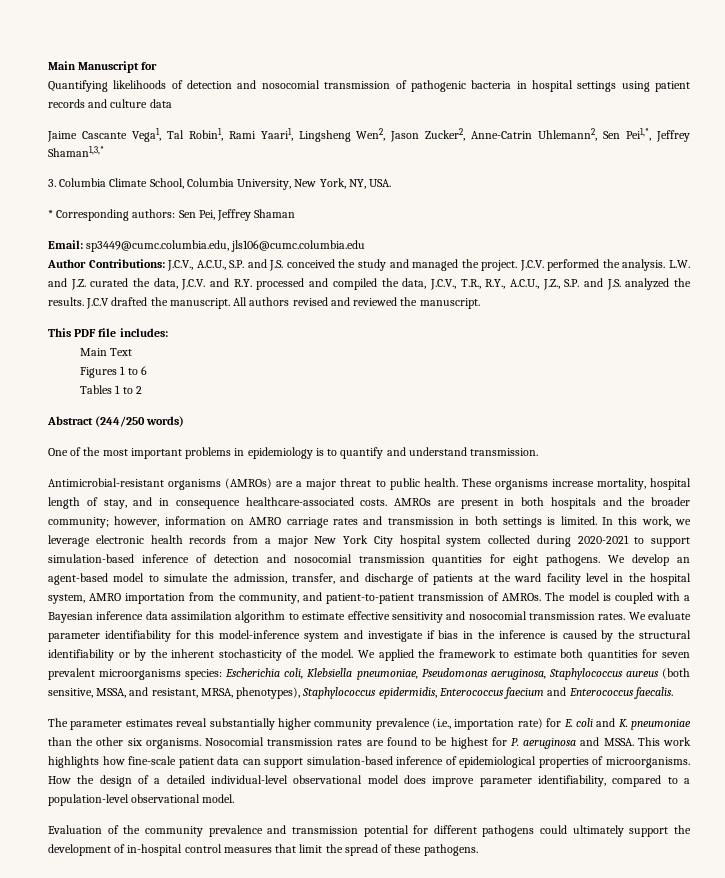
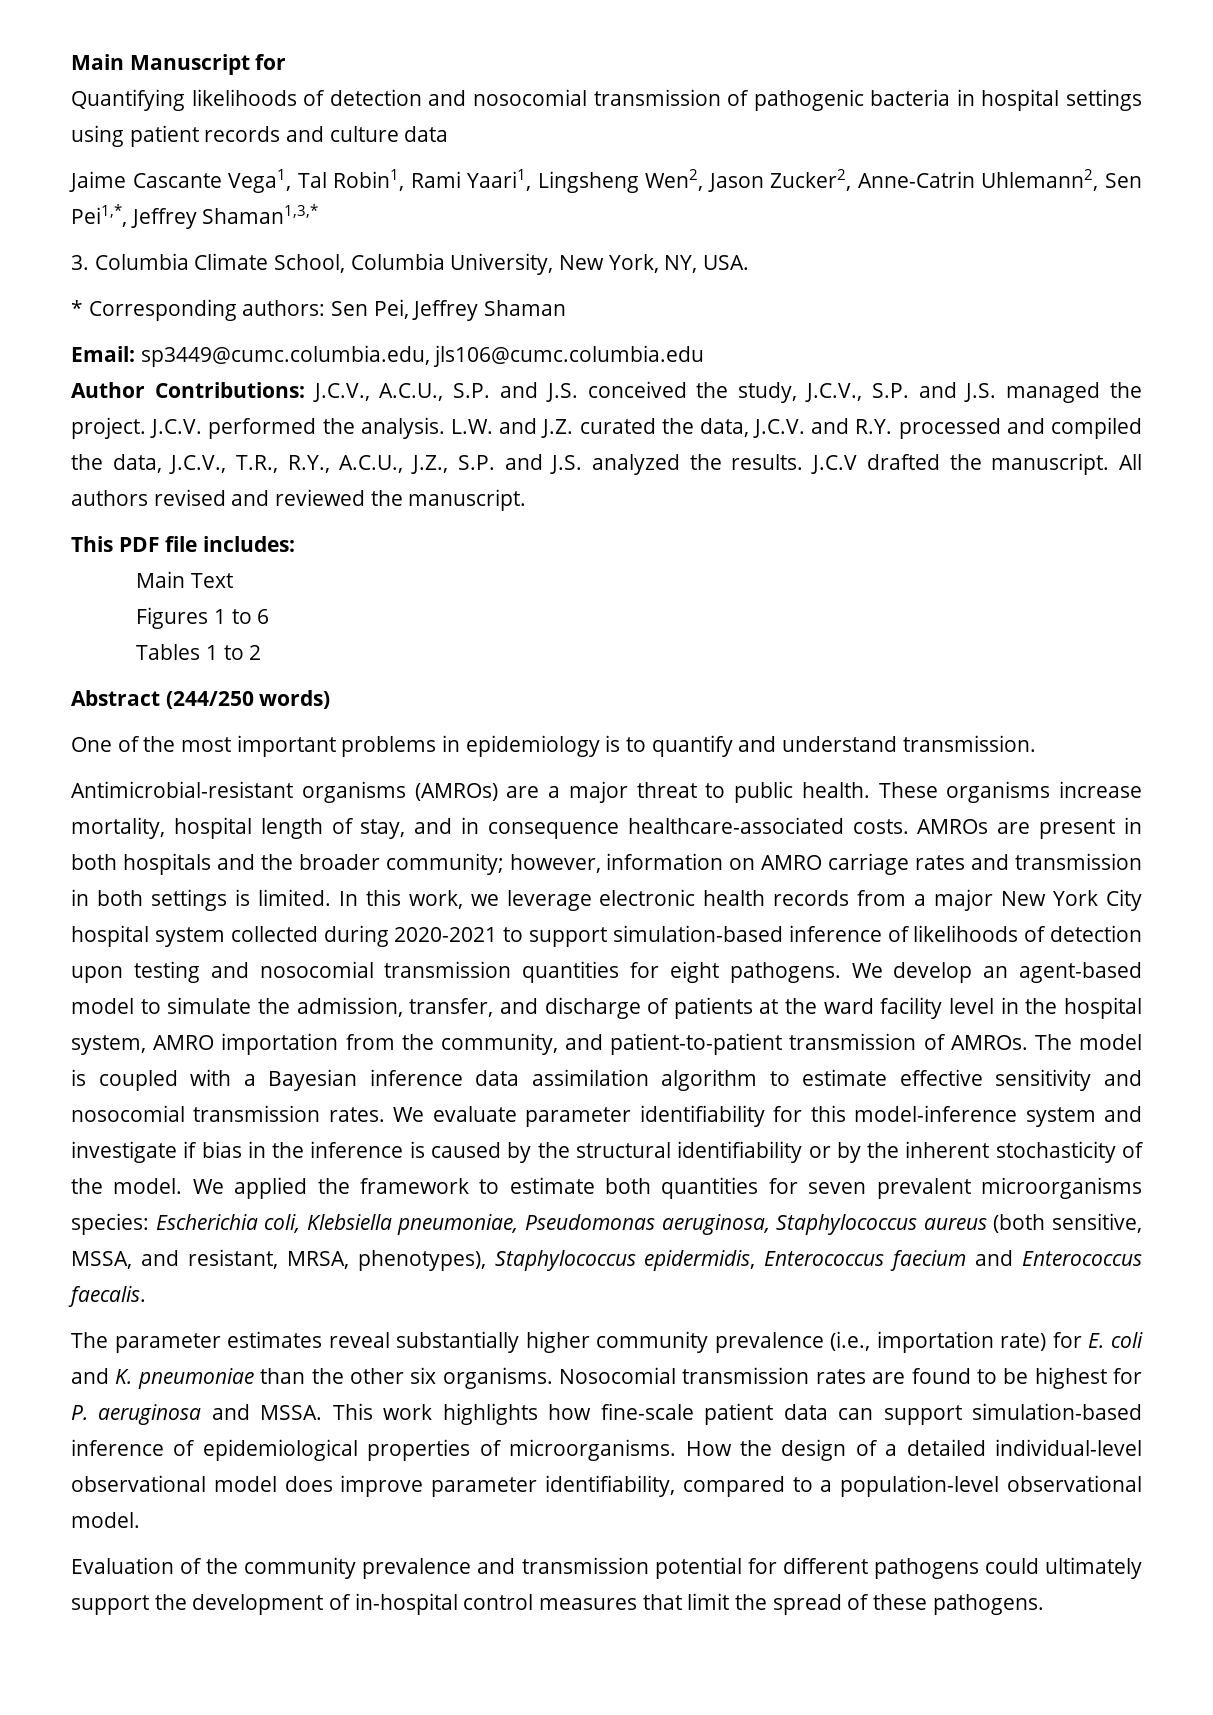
- Author Contributions: J.C.V., A.C.U., S.P. and J.S. conceived the study and managed the project.
+ Author Contributions: J.C.V., A.C.U., S.P. and J.S. conceived the study, J.C.V., S.P. and J.S. managed the project.
- In this work, we leverage electronic health records from a major New York City hospital system collected during 2020-2021 to support simulation-based inference of detection and nosocomial transmission quantities for eight pathogens.
+ In this work, we leverage electronic health records from a major New York City hospital system collected during 2020-2021 to support simulation-based inference of likelihoods of detection upon testing and nosocomial transmission quantities for eight pathogens.

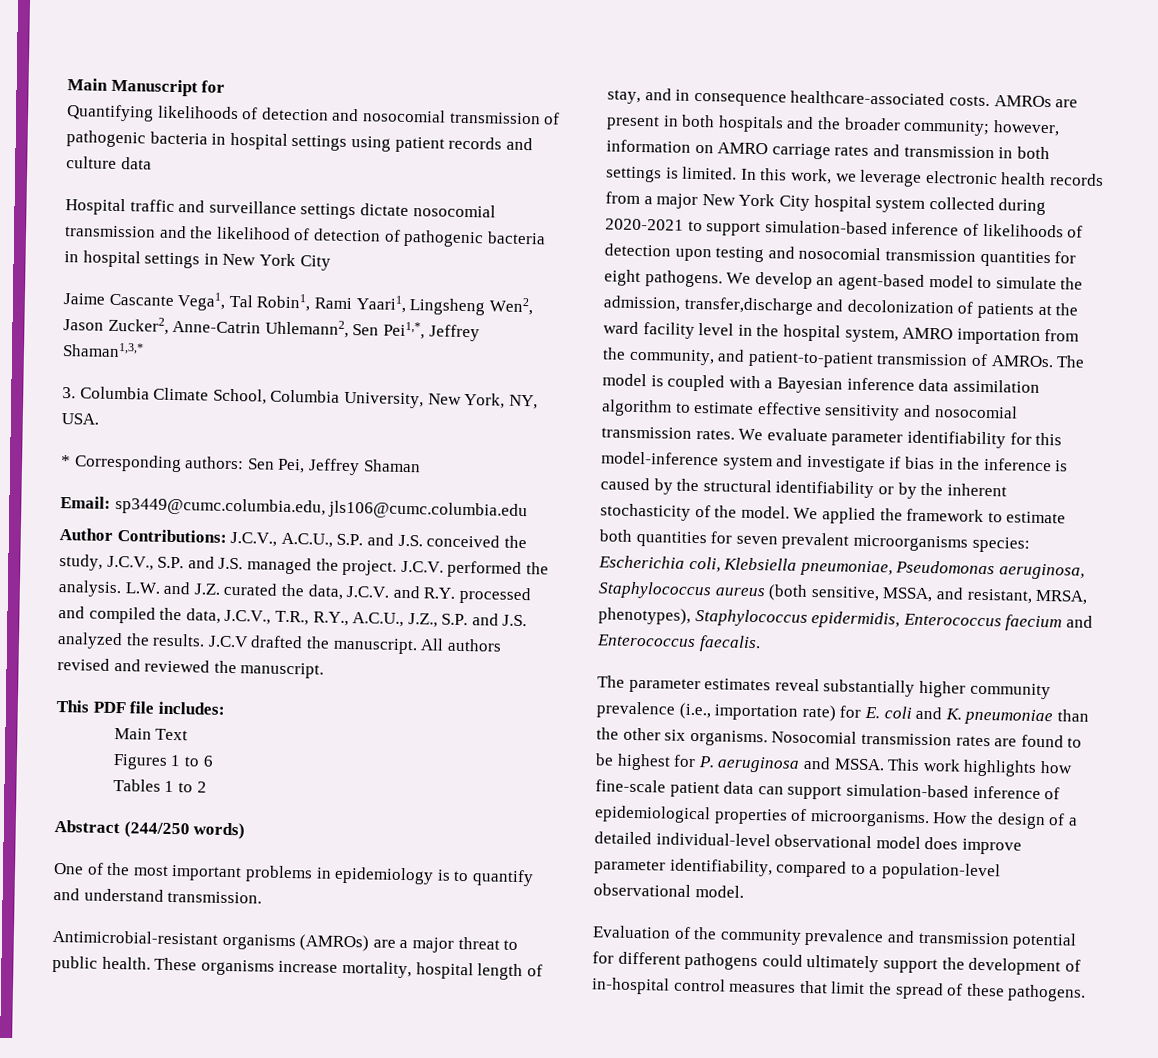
+ Hospital traffic and surveillance settings dictate nosocomial transmission and the likelihood of detection of pathogenic bacteria in hospital settings in New York City
- We develop an agent-based model to simulate the admission, transfer, and discharge of patients at the ward facility level in the hospital system, AMRO importation from the community, and patient-to-patient transmission of AMROs.
+ We develop an agent-based model to simulate the admission, transfer,discharge and decolonization of patients at the ward facility level in the hospital system, AMRO importation from the community, and patient-to-patient transmission of AMROs.

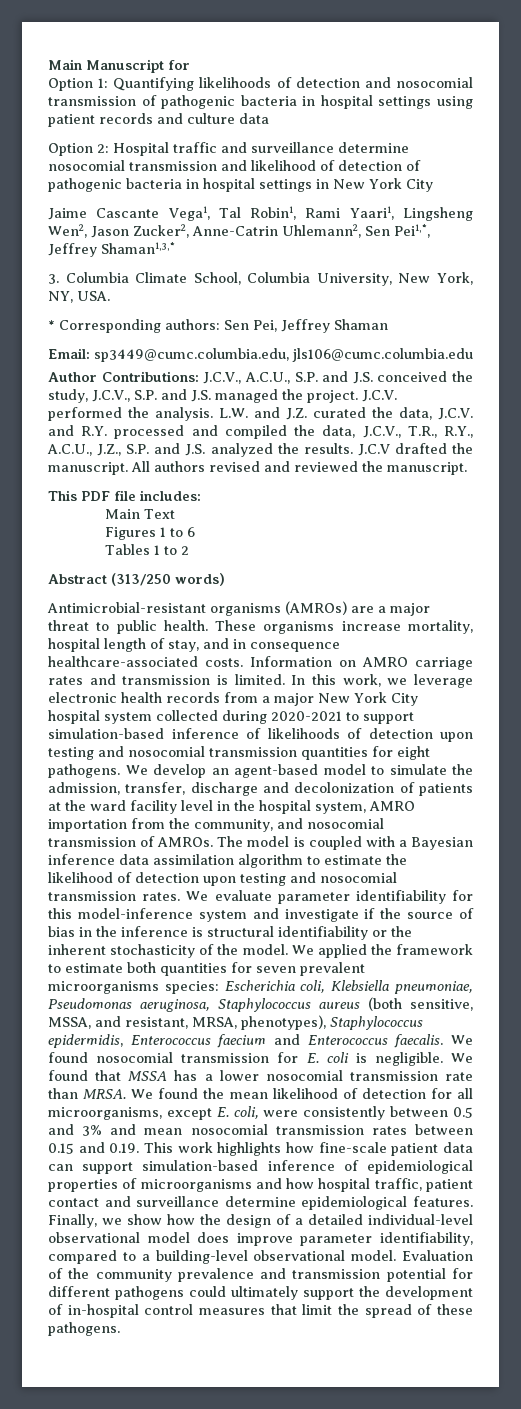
- Quantifying likelihoods of detection and nosocomial transmission of pathogenic bacteria in hospital settings using patient records and culture data
+ Option 1: Quantifying likelihoods of detection and nosocomial transmission of pathogenic bacteria in hospital settings using patient records and culture data
- Hospital traffic and surveillance settings dictate nosocomial transmission and the likelihood of detection of pathogenic bacteria in hospital settings in New York City
+ Option 2: Hospital traffic and surveillance determine nosocomial transmission and likelihood of detection of pathogenic bacteria in hospital settings in New York City
- Abstract (244/250 words)
+ Abstract (313/250 words)
- One of the most important problems in epidemiology is to quantify and understand transmission.
- AMROs are present in both hospitals and the broader community; however, information on AMRO carriage rates and transmission in both settings is limited.
+ Information on AMRO carriage rates and transmission is limited.
- We develop an agent-based model to simulate the admission, transfer,discharge and decolonization of patients at the ward facility level in the hospital system, AMRO importation from the community, and patient-to-patient transmission of AMROs.
+ We develop an agent-based model to simulate the admission, transfer, discharge and decolonization of patients at the ward facility level in the hospital system, AMRO importation from the community, and nosocomial transmission of AMROs.
- The model is coupled with a Bayesian inference data assimilation algorithm to estimate effective sensitivity and nosocomial transmission rates.
+ The model is coupled with a Bayesian inference data assimilation algorithm to estimate the likelihood of detection upon testing and nosocomial transmission rates.
- We evaluate parameter identifiability for this model-inference system and investigate if bias in the inference is caused by the structural identifiability or by the inherent stochasticity of the model.
+ We evaluate parameter identifiability for this model-inference system and investigate if the source of bias in the inference is structural identifiability or the inherent stochasticity of the model.
- Escherichia coli, Klebsiella pneumoniae, Pseudomonas aeruginosa, Staphylococcus aureus (both sensitive, MSSA, and resistant, MRSA, phenotypes), Staphylococcus epidermidis, Enterococcus faecium and Enterococcus faecalis.
- The parameter estimates reveal substantially higher community prevalence (i.e., importation rate) for E. coli and K. pneumoniae than the other six organisms. Nosocomial transmission rates are found to be highest for P. aeruginosa and MSSA. This work highlights how fine-scale patient data can support simulation-based inference of epidemiological properties of microorganisms. How the design of a detailed individual-level observational model does improve parameter identifiability, compared to a population-level observational model.
- Evaluation of the community prevalence and transmission potential for different pathogens could ultimately support the development of in-hospital control measures that limit the spread of these pathogens.
+ Escherichia coli, Klebsiella pneumoniae, Pseudomonas aeruginosa, Staphylococcus aureus (both sensitive, MSSA, and resistant, MRSA, phenotypes), Staphylococcus epidermidis, Enterococcus faecium and Enterococcus faecalis. We found nosocomial transmission for E. coli is negligible. We found that MSSA has a lower nosocomial transmission rate than MRSA. We found the mean likelihood of detection for all microorganisms, except E. coli, were consistently between 0.5 and 3% and mean nosocomial transmission rates between 0.15 and 0.19. This work highlights how fine-scale patient data can support simulation-based inference of epidemiological properties of microorganisms and how hospital traffic, patient contact and surveillance determine epidemiological features. Finally, we show how the design of a detailed individual-level observational model does improve parameter identifiability, compared to a building-level observational model. Evaluation of the community prevalence and transmission potential for different pathogens could ultimately support the development of in-hospital control measures that limit the spread of these pathogens.

